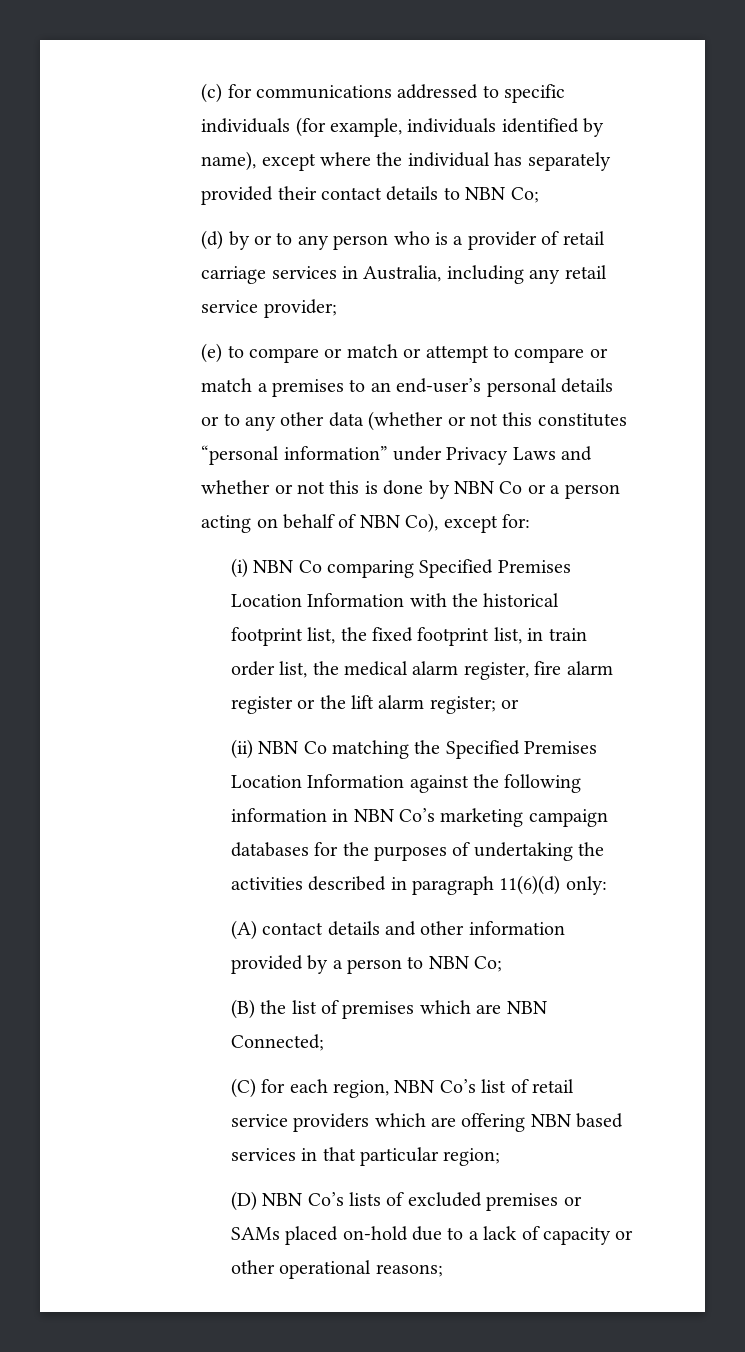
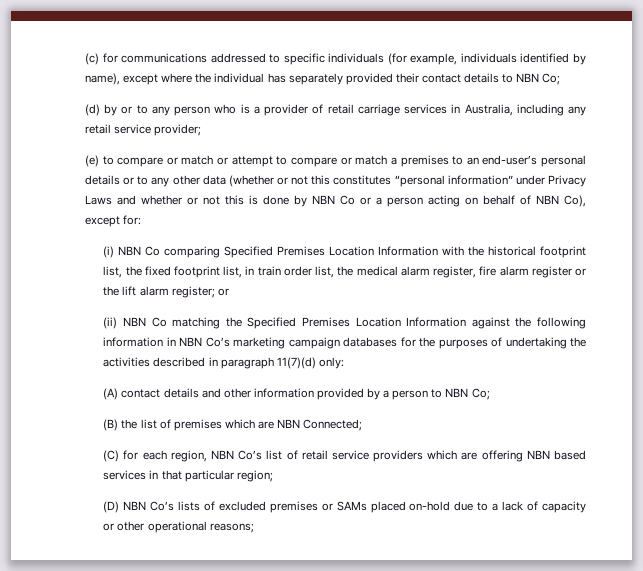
- (ii) NBN Co matching the Specified Premises Location Information against the following information in NBN Co’s marketing campaign databases for the purposes of undertaking the activities described in paragraph 11(6)(d) only:
+ (ii) NBN Co matching the Specified Premises Location Information against the following information in NBN Co’s marketing campaign databases for the purposes of undertaking the activities described in paragraph 11(7)(d) only:

